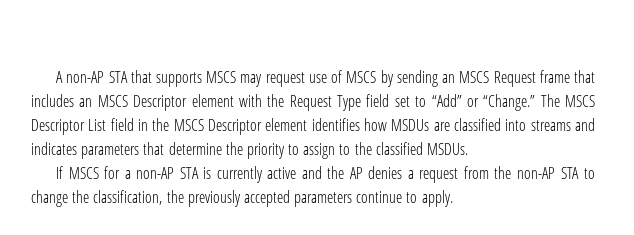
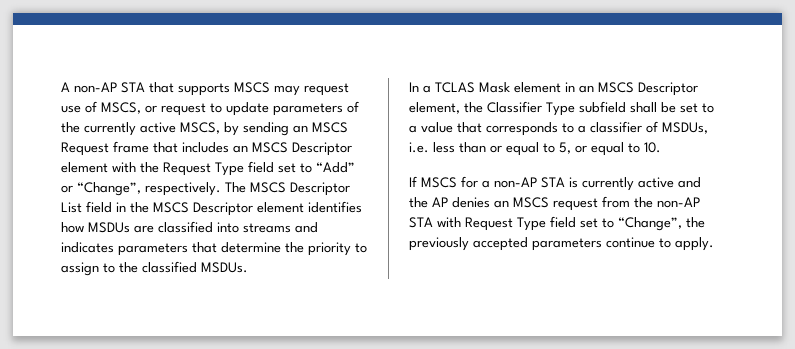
- A non-AP STA that supports MSCS may request use of MSCS by sending an MSCS Request frame that includes an MSCS Descriptor element with the Request Type field set to “Add” or “Change.”
+ A non-AP STA that supports MSCS may request use of MSCS, or request to update parameters of the currently active MSCS, by sending an MSCS Request frame that includes an MSCS Descriptor element with the Request Type field set to “Add” or “Change”, respectively.
+ In a TCLAS Mask element in an MSCS Descriptor element, the Classifier Type subfield shall be set to a value that corresponds to a classifier of MSDUs, i.e. less than or equal to 5, or equal to 10.
- If MSCS for a non-AP STA is currently active and the AP denies a request from the non-AP STA to change the classification, the previously accepted parameters continue to apply.
+ If MSCS for a non-AP STA is currently active and the AP denies an MSCS request from the non-AP STA with Request Type field set to “Change”, the previously accepted parameters continue to apply.

